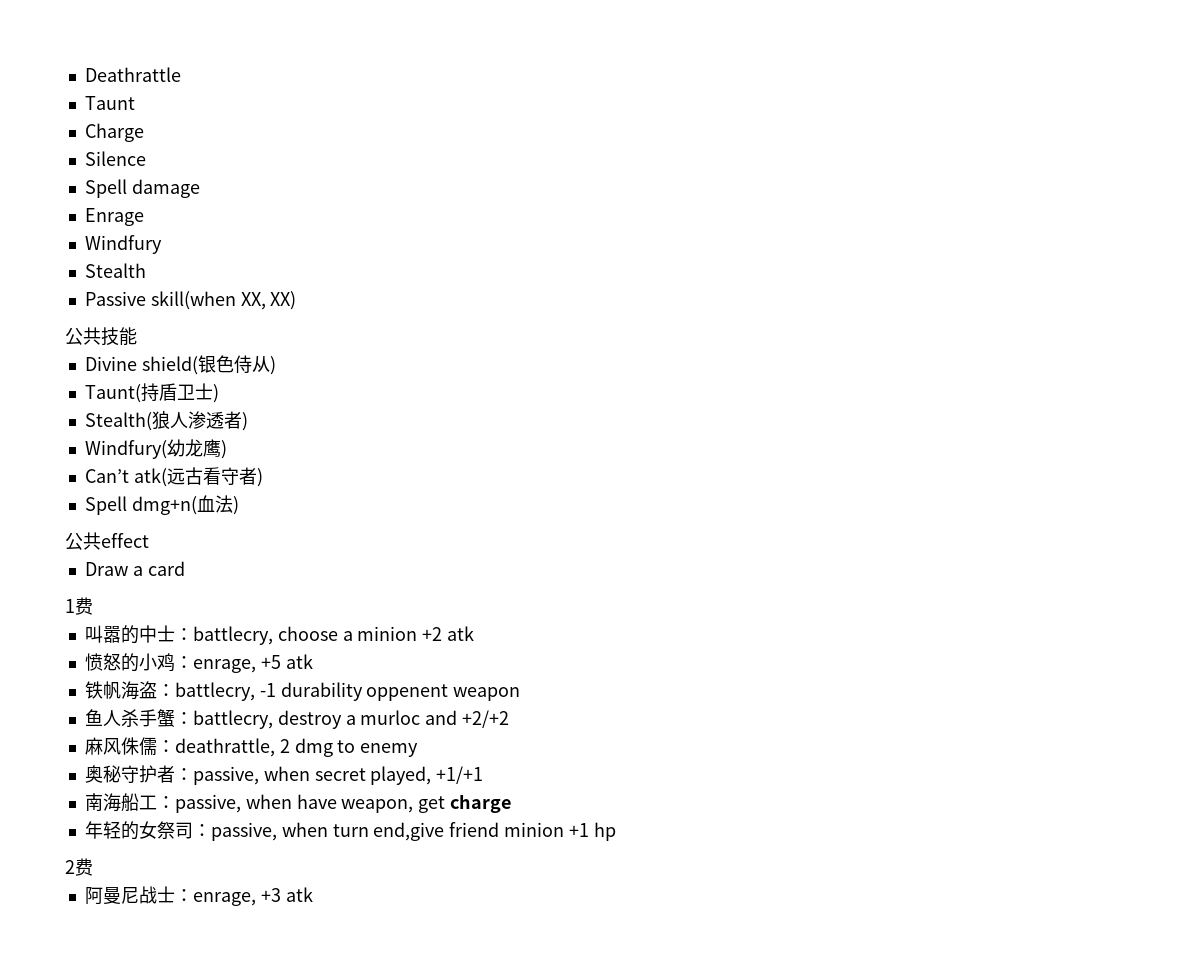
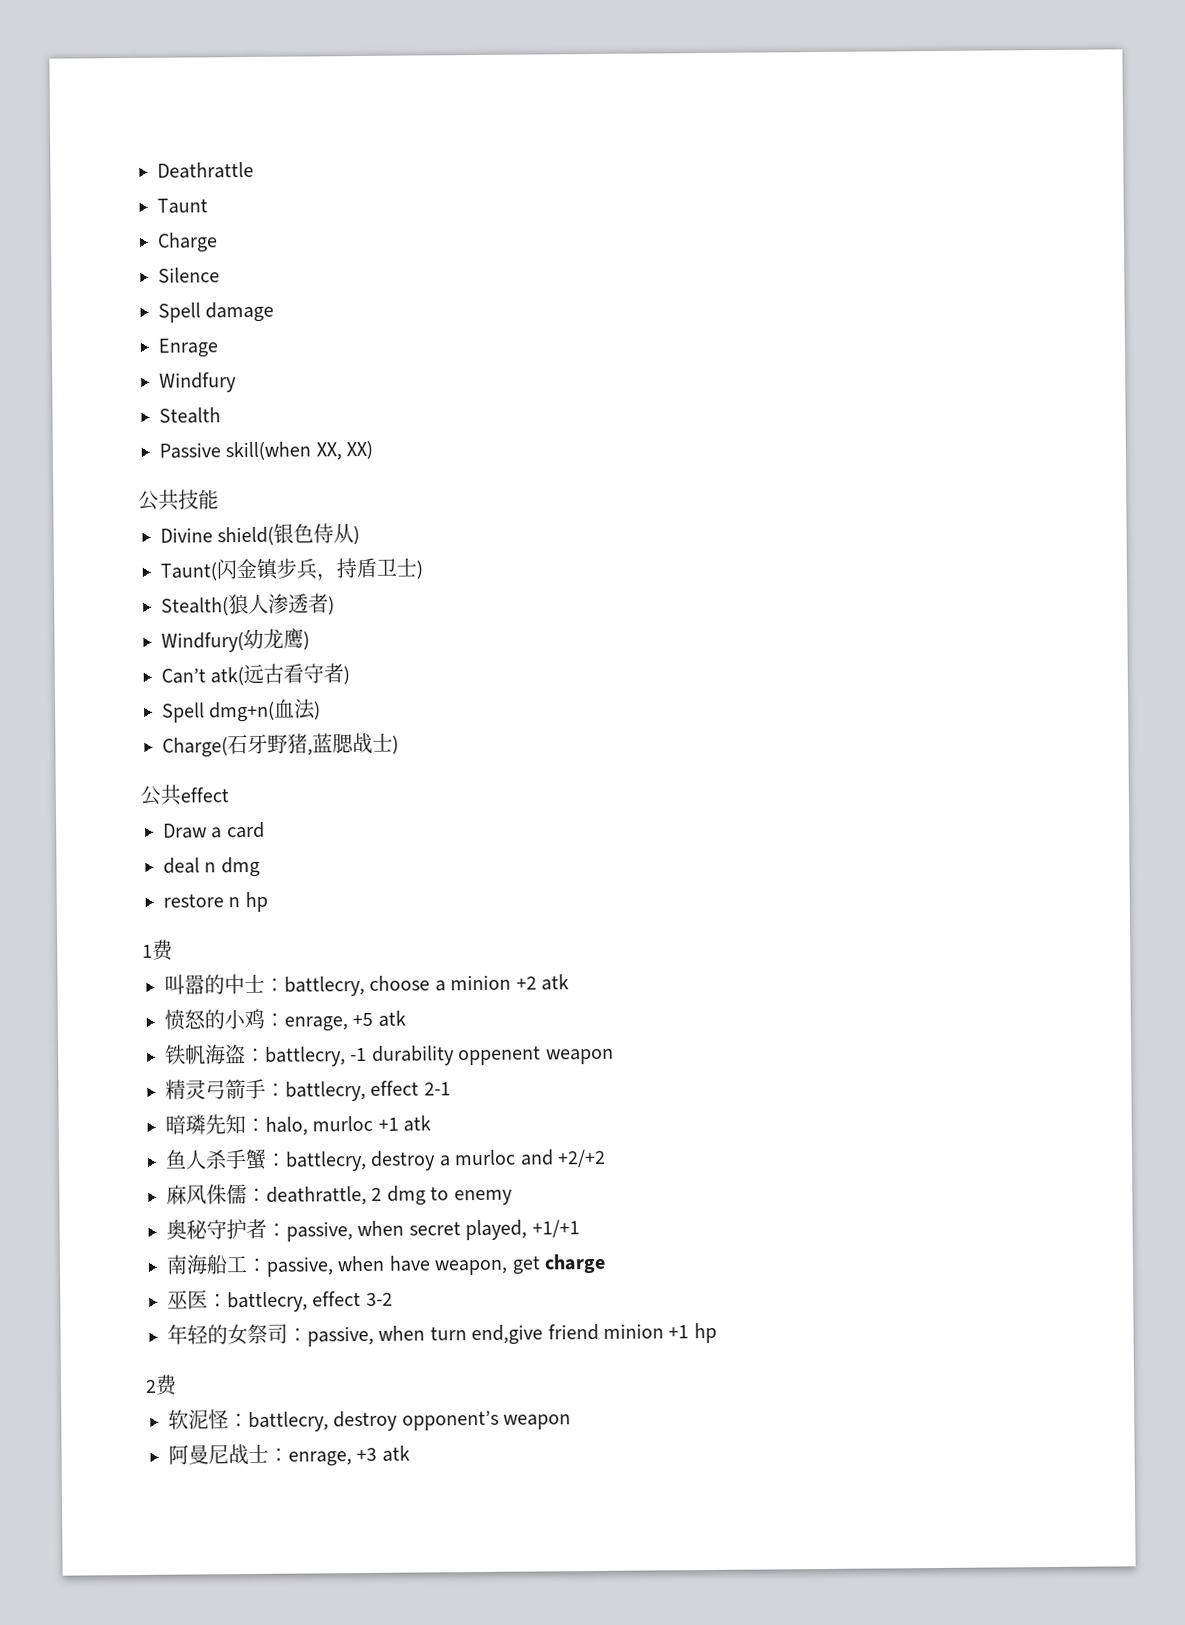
- Taunt(持盾卫士)
+ Taunt(闪金镇步兵，持盾卫士)
+ Charge(石牙野猪,蓝腮战士)
+ deal n dmg
+ restore n hp
+ 精灵弓箭手：battlecry, effect 2-1
+ 暗璘先知：halo, murloc +1 atk
+ 巫医：battlecry, effect 3-2
+ 软泥怪：battlecry, destroy opponent’s weapon

